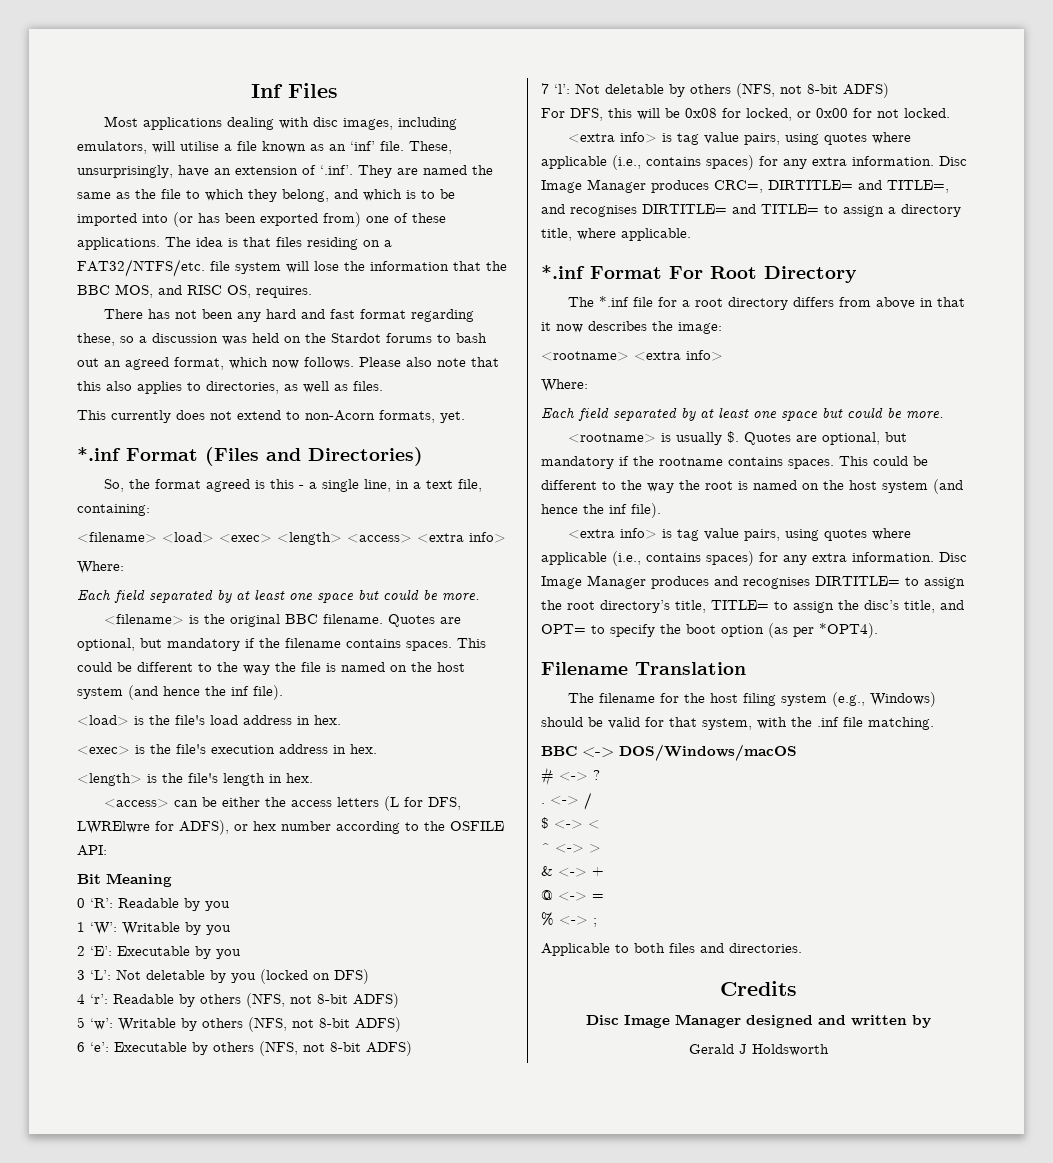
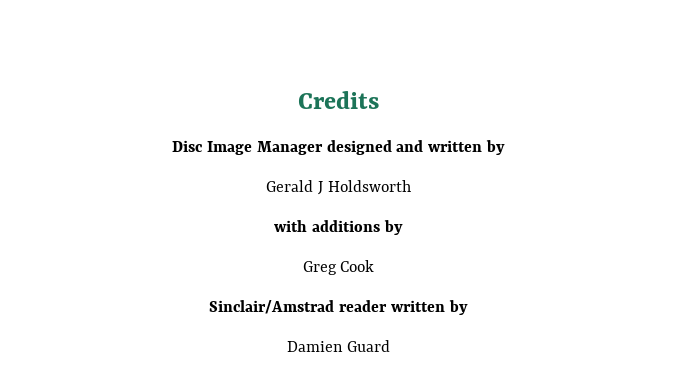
- Inf Files
- Most applications dealing with disc images, including emulators, will utilise a file known as an ‘inf’ file. These, unsurprisingly, have an extension of ‘.inf’. They are named the same as the file to which they belong, and which is to be imported into (or has been exported from) one of these applications. The idea is that files residing on a FAT32/NTFS/etc. file system will lose the information that the BBC MOS, and RISC OS, requires.
- There has not been any hard and fast format regarding these, so a discussion was held on the Stardot forums to bash out an agreed format, which now follows. Please also note that this also applies to directories, as well as files.
- This currently does not extend to non-Acorn formats, yet.
- *.inf Format (Files and Directories)
- So, the format agreed is this - a single line, in a text file, containing:
- <filename> <load> <exec> <length> <access> <extra info>
- Where:
- Each field separated by at least one space but could be more.
- <filename> is the original BBC filename. Quotes are optional, but mandatory if the filename contains spaces. This could be different to the way the file is named on the host system (and hence the inf file).
- <load> is the file's load address in hex.
- <exec> is the file's execution address in hex.
- <length> is the file's length in hex.
- <access> can be either the access letters (L for DFS, LWRElwre for ADFS), or hex number according to the OSFILE API:
- Bit Meaning
- 0 ‘R’: Readable by you
- 1 ‘W’: Writable by you
- 2 ‘E’: Executable by you
- 3 ‘L’: Not deletable by you (locked on DFS)
- 4 ‘r’: Readable by others (NFS, not 8-bit ADFS)
- 5 ‘w’: Writable by others (NFS, not 8-bit ADFS)
- 6 ‘e’: Executable by others (NFS, not 8-bit ADFS)
- 7 ‘l’: Not deletable by others (NFS, not 8-bit ADFS)
- For DFS, this will be 0x08 for locked, or 0x00 for not locked.
- <extra info> is tag value pairs, using quotes where applicable (i.e., contains spaces) for any extra information. Disc Image Manager produces CRC=, DIRTITLE= and TITLE=, and recognises DIRTITLE= and TITLE= to assign a directory title, where applicable.
- *.inf Format For Root Directory
- The *.inf file for a root directory differs from above in that it now describes the image:
- <rootname> <extra info>
- Where:
- Each field separated by at least one space but could be more.
- <rootname> is usually $. Quotes are optional, but mandatory if the rootname contains spaces. This could be different to the way the root is named on the host system (and hence the inf file).
- <extra info> is tag value pairs, using quotes where applicable (i.e., contains spaces) for any extra information. Disc Image Manager produces and recognises DIRTITLE= to assign the root directory’s title, TITLE= to assign the disc’s title, and OPT= to specify the boot option (as per *OPT4).
- Filename Translation
- The filename for the host filing system (e.g., Windows) should be valid for that system, with the .inf file matching.
- BBC <-> DOS/Windows/macOS
- # <-> ?
- . <-> /
- $ <-> <
- ^ <-> >
- & <-> +
- @ <-> =
- % <-> ;
- Applicable to both files and directories.
+ with additions by
+ Greg Cook
+ Sinclair/Amstrad reader written by
+ Damien Guard

